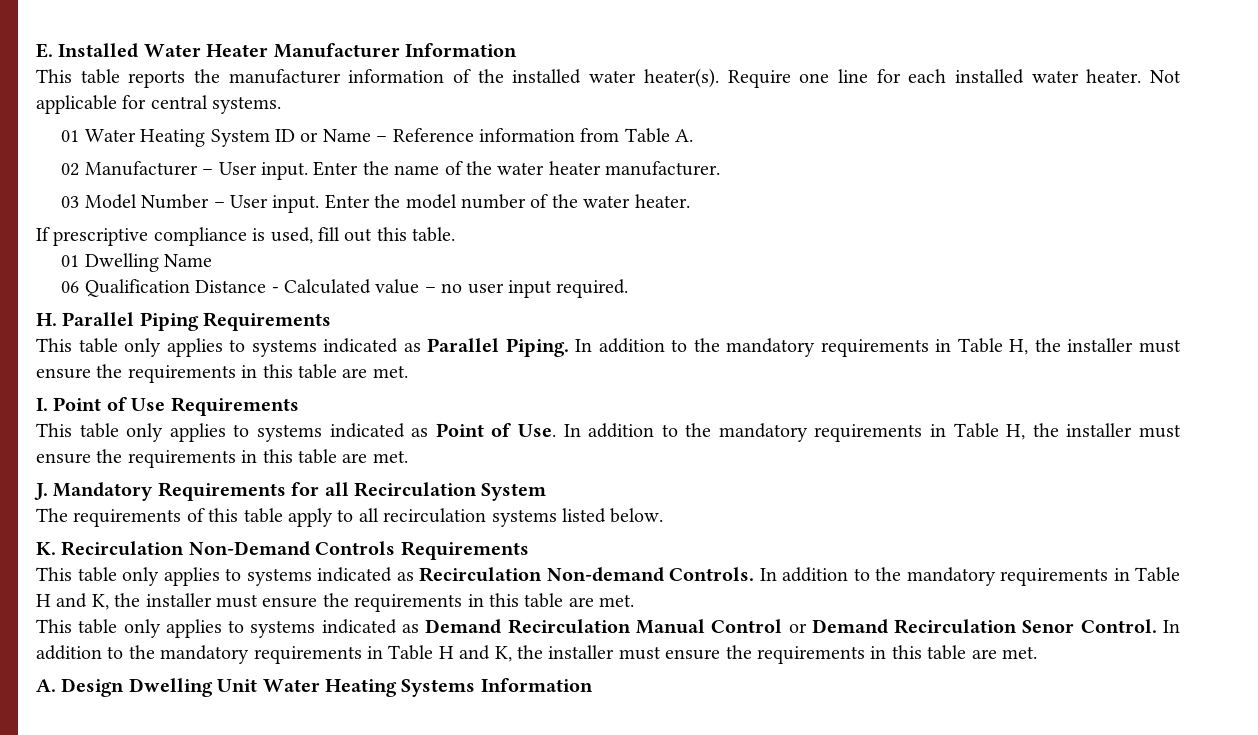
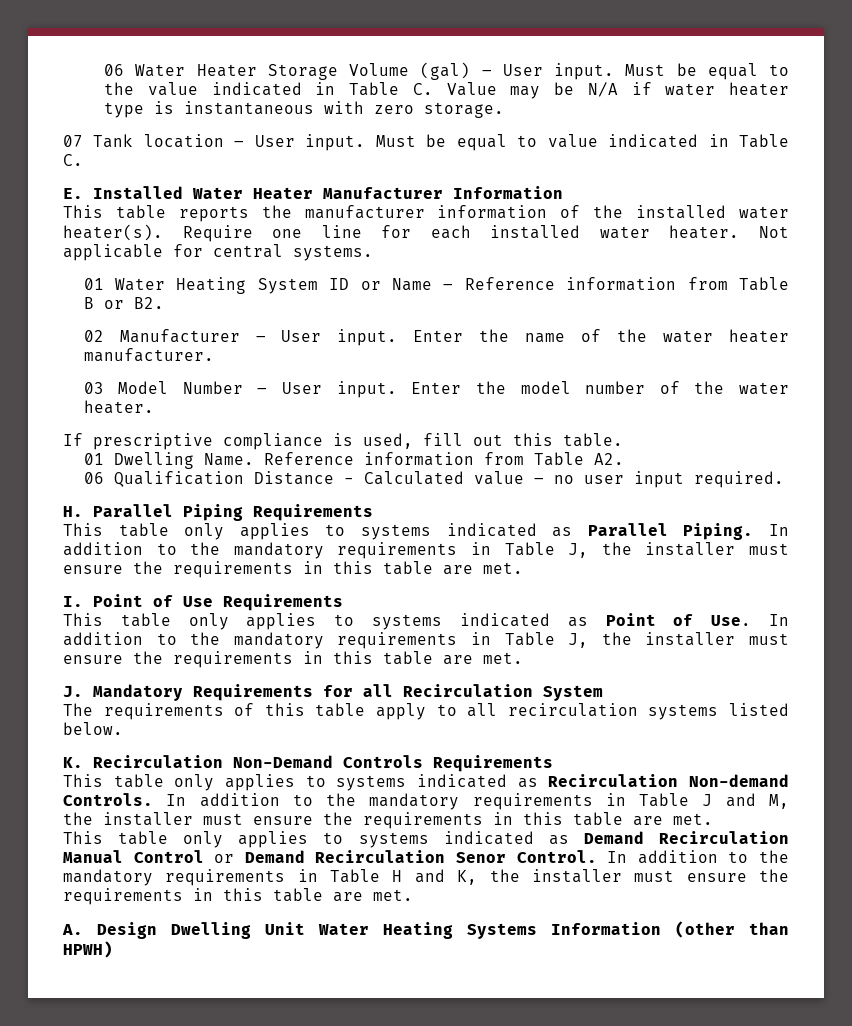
+ 06 Water Heater Storage Volume (gal) – User input. Must be equal to the value indicated in Table C. Value may be N/A if water heater type is instantaneous with zero storage.
+ 07 Tank location – User input. Must be equal to value indicated in Table C.
- 01 Water Heating System ID or Name – Reference information from Table A.
+ 01 Water Heating System ID or Name – Reference information from Table B or B2.
- 01 Dwelling Name
+ 01 Dwelling Name. Reference information from Table A2.
- This table only applies to systems indicated as Parallel Piping. In addition to the mandatory requirements in Table H, the installer must ensure the requirements in this table are met.
+ This table only applies to systems indicated as Parallel Piping. In addition to the mandatory requirements in Table J, the installer must ensure the requirements in this table are met.
- This table only applies to systems indicated as Point of Use. In addition to the mandatory requirements in Table H, the installer must ensure the requirements in this table are met.
+ This table only applies to systems indicated as Point of Use. In addition to the mandatory requirements in Table J, the installer must ensure the requirements in this table are met.
- This table only applies to systems indicated as Recirculation Non-demand Controls. In addition to the mandatory requirements in Table H and K, the installer must ensure the requirements in this table are met.
+ This table only applies to systems indicated as Recirculation Non-demand Controls. In addition to the mandatory requirements in Table J and M, the installer must ensure the requirements in this table are met.
- A. Design Dwelling Unit Water Heating Systems Information
+ A. Design Dwelling Unit Water Heating Systems Information (other than HPWH)

